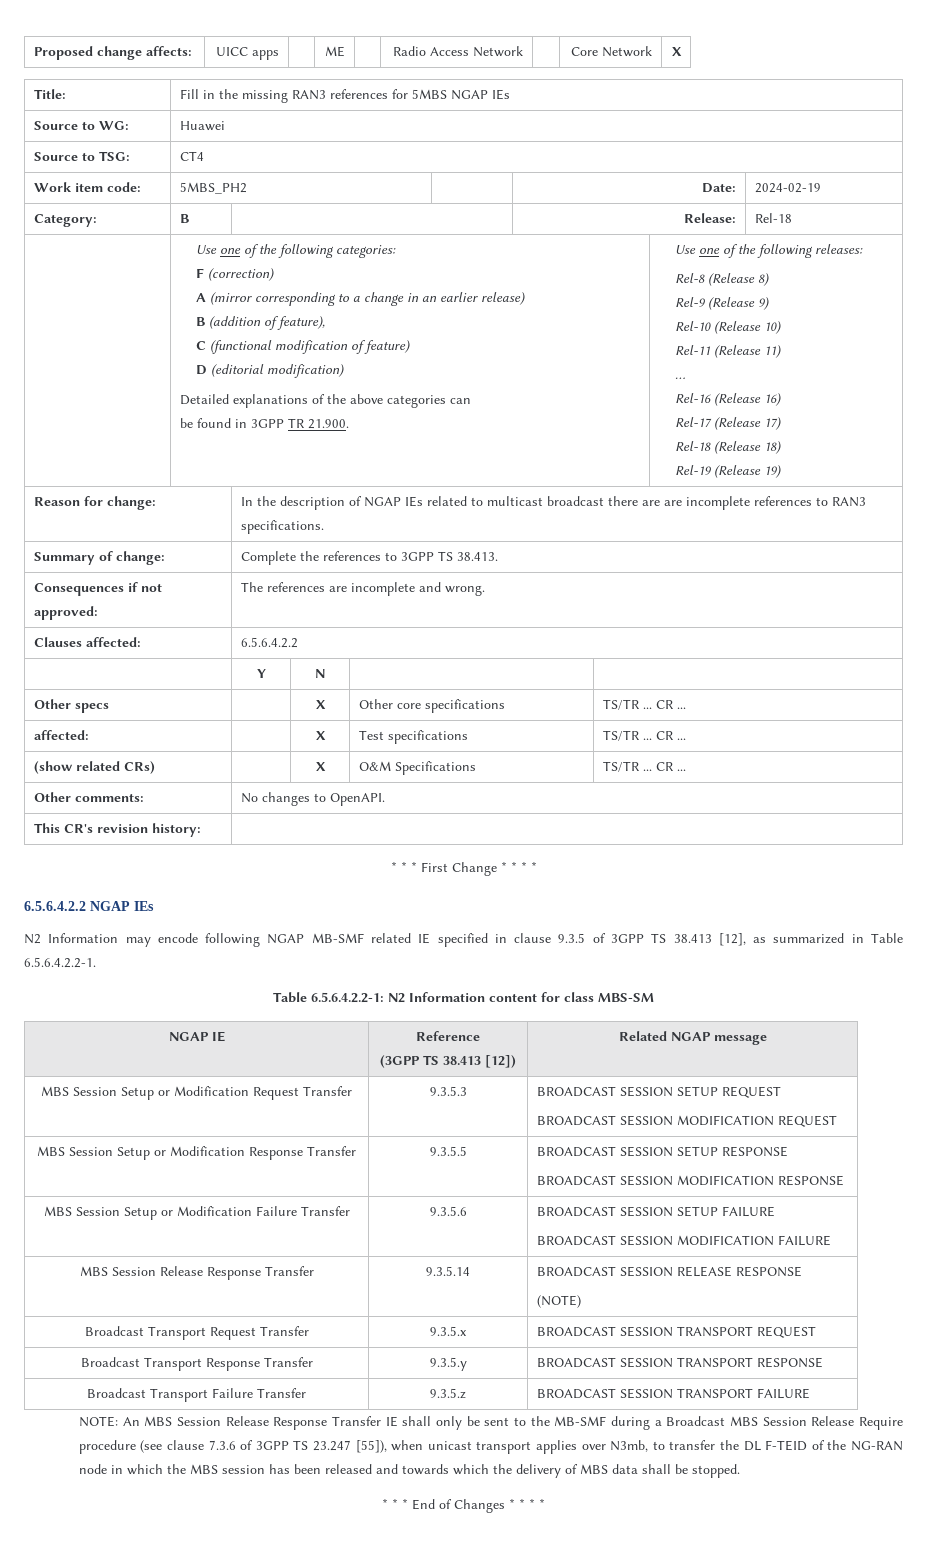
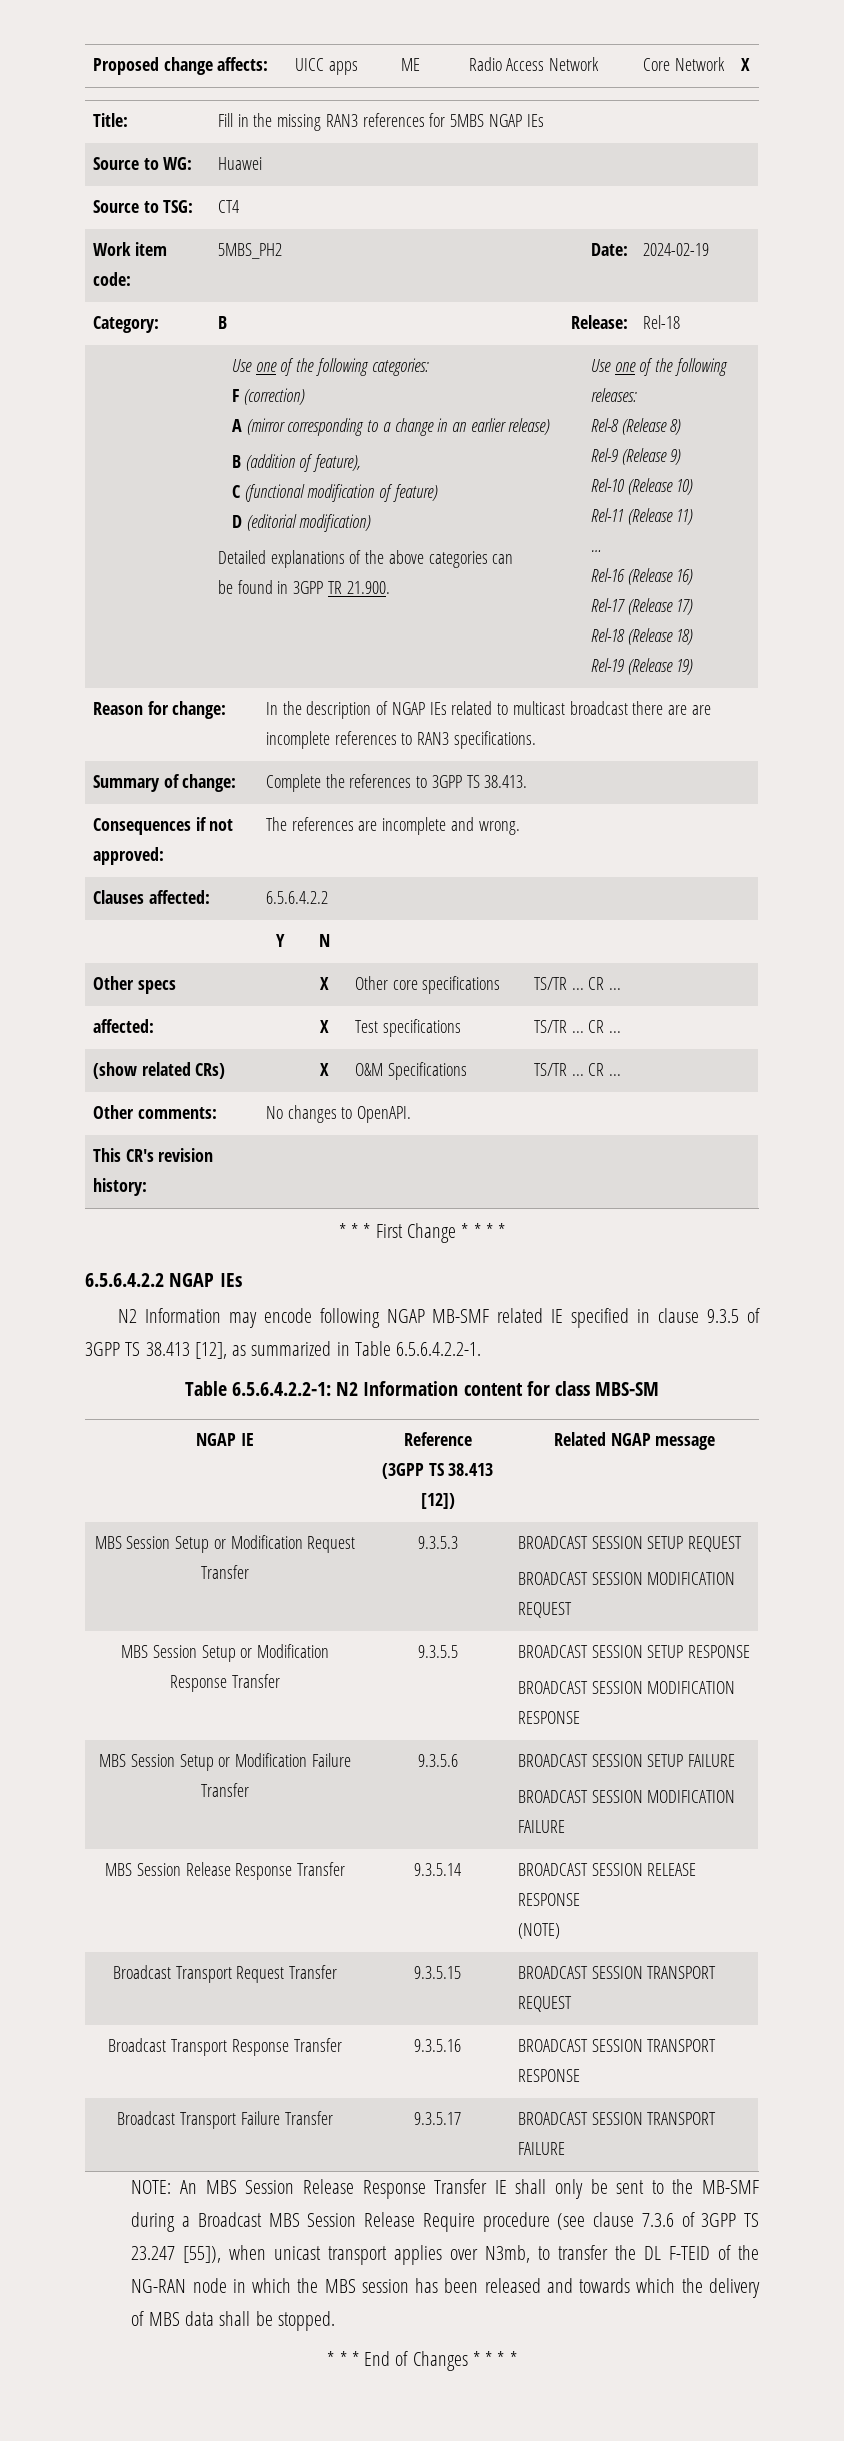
- Broadcast Transport Request Transfer | 9.3.5.x | BROADCAST SESSION TRANSPORT REQUEST
+ Broadcast Transport Request Transfer | 9.3.5.15 | BROADCAST SESSION TRANSPORT REQUEST
- Broadcast Transport Response Transfer | 9.3.5.y | BROADCAST SESSION TRANSPORT RESPONSE
+ Broadcast Transport Response Transfer | 9.3.5.16 | BROADCAST SESSION TRANSPORT RESPONSE
- Broadcast Transport Failure Transfer | 9.3.5.z | BROADCAST SESSION TRANSPORT FAILURE
+ Broadcast Transport Failure Transfer | 9.3.5.17 | BROADCAST SESSION TRANSPORT FAILURE

